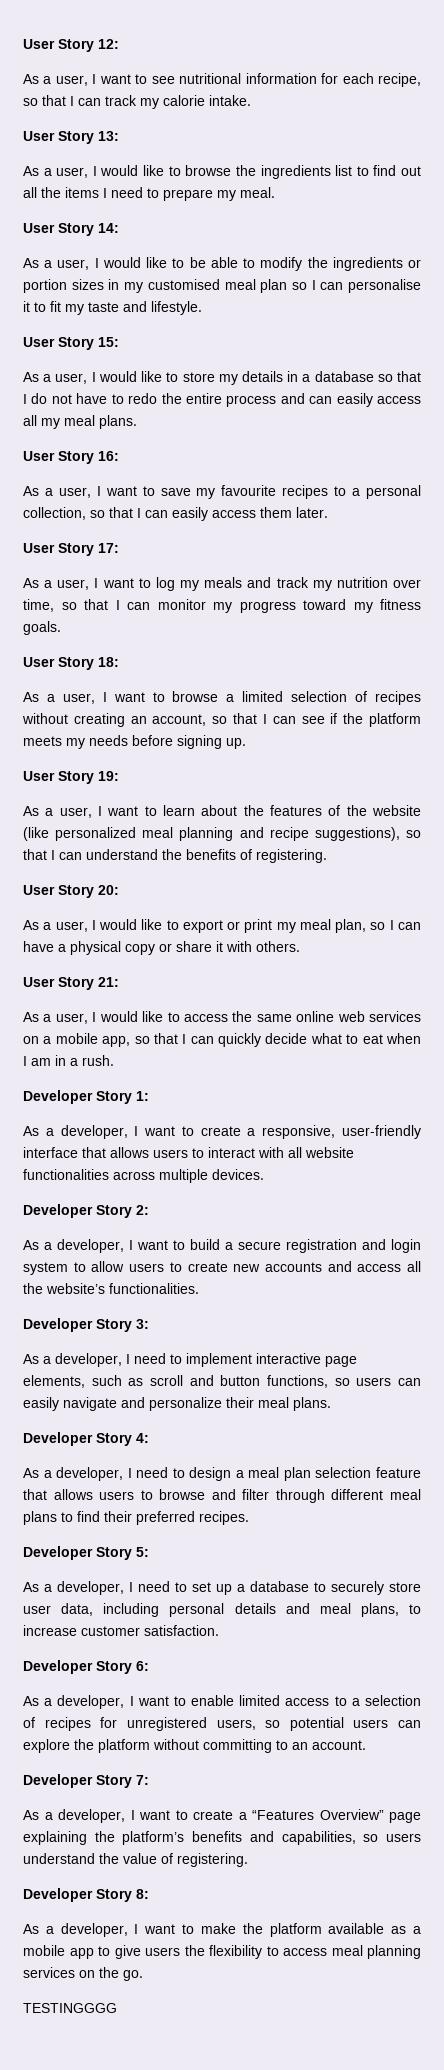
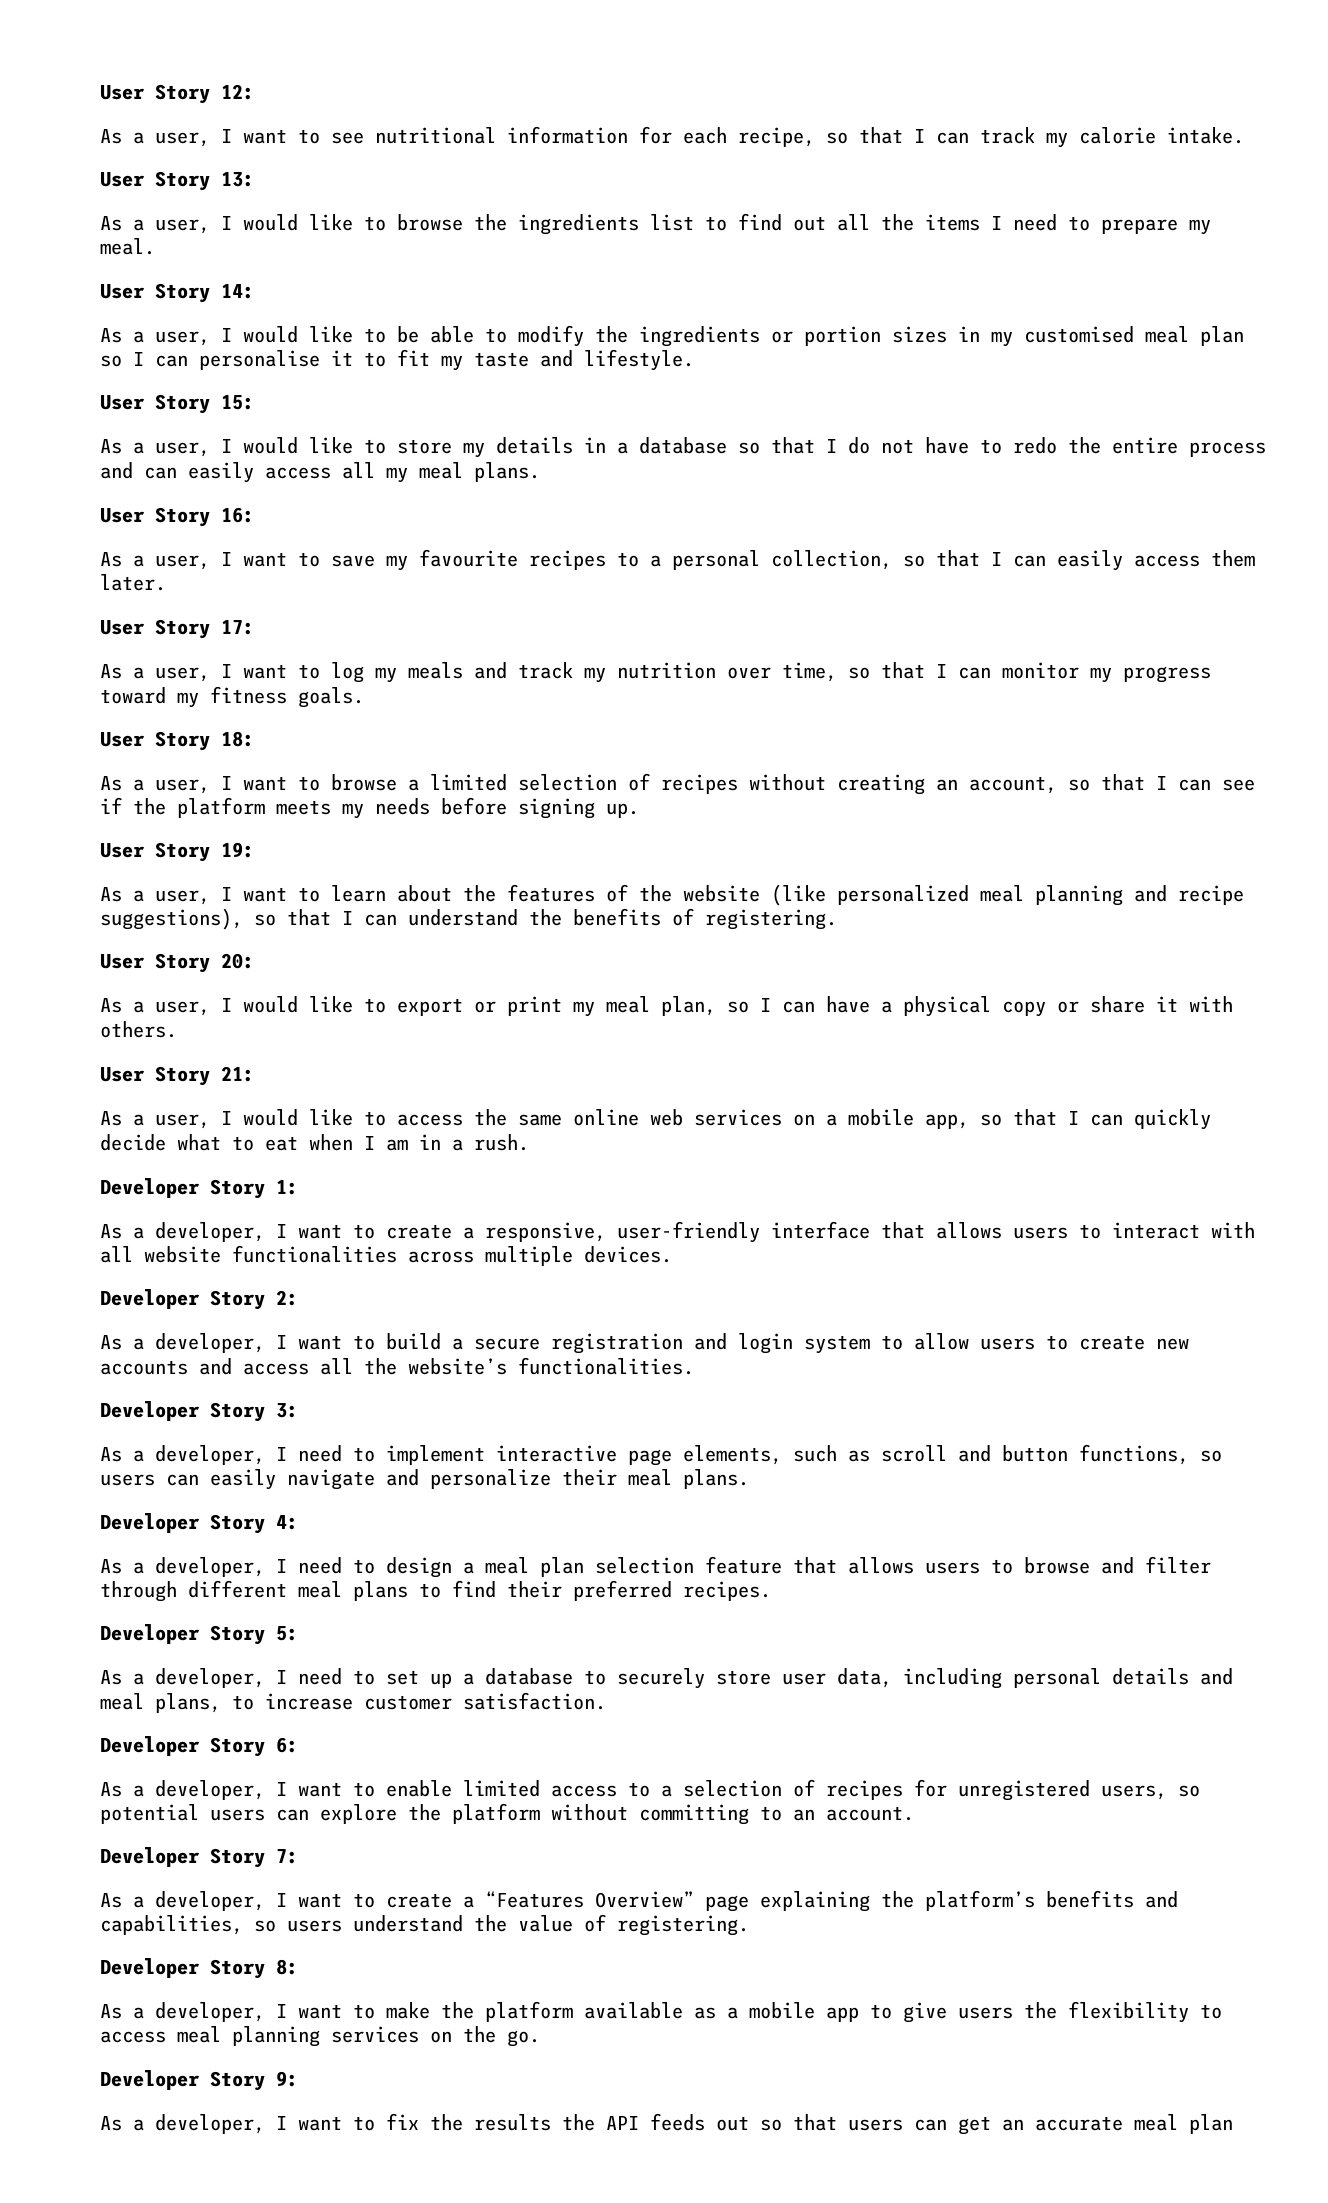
- TESTINGGGG
+ Developer Story 9:
+ As a developer, I want to fix the results the API feeds out so that users can get an accurate meal plan

